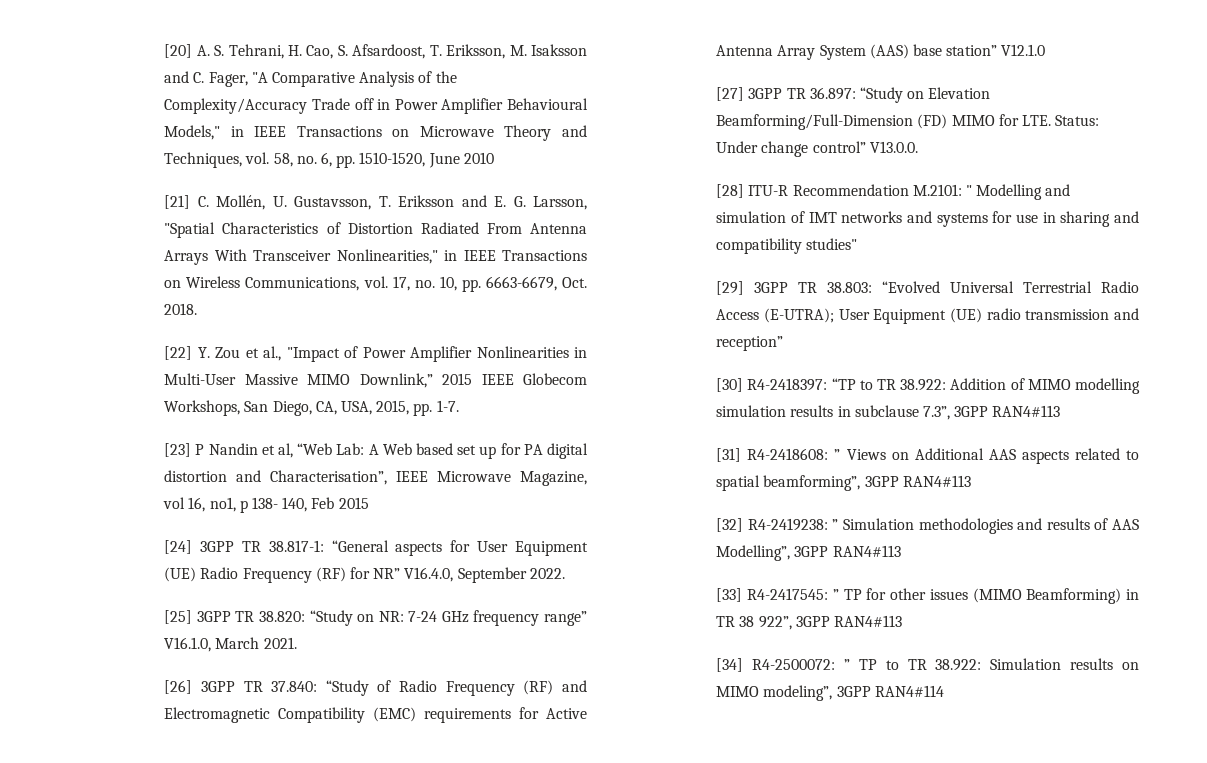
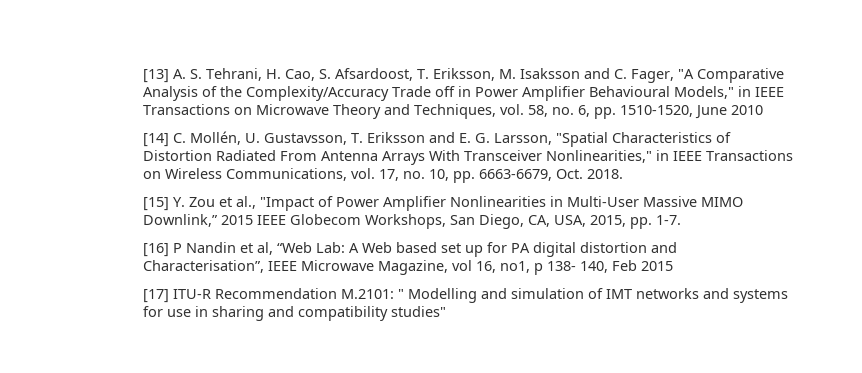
- [20] A. S. Tehrani, H. Cao, S. Afsardoost, T. Eriksson, M. Isaksson and C. Fager, "A Comparative Analysis of the Complexity/Accuracy Trade off in Power Amplifier Behavioural Models," in IEEE Transactions on Microwave Theory and Techniques, vol. 58, no. 6, pp. 1510-1520, June 2010
+ [13] A. S. Tehrani, H. Cao, S. Afsardoost, T. Eriksson, M. Isaksson and C. Fager, "A Comparative Analysis of the Complexity/Accuracy Trade off in Power Amplifier Behavioural Models," in IEEE Transactions on Microwave Theory and Techniques, vol. 58, no. 6, pp. 1510-1520, June 2010
- [21] C. Mollén, U. Gustavsson, T. Eriksson and E. G. Larsson, "Spatial Characteristics of Distortion Radiated From Antenna Arrays With Transceiver Nonlinearities," in IEEE Transactions on Wireless Communications, vol. 17, no. 10, pp. 6663-6679, Oct. 2018.
+ [14] C. Mollén, U. Gustavsson, T. Eriksson and E. G. Larsson, "Spatial Characteristics of Distortion Radiated From Antenna Arrays With Transceiver Nonlinearities," in IEEE Transactions on Wireless Communications, vol. 17, no. 10, pp. 6663-6679, Oct. 2018.
- [22] Y. Zou et al., "Impact of Power Amplifier Nonlinearities in Multi-User Massive MIMO Downlink,” 2015 IEEE Globecom Workshops, San Diego, CA, USA, 2015, pp. 1-7.
+ [15] Y. Zou et al., "Impact of Power Amplifier Nonlinearities in Multi-User Massive MIMO Downlink,” 2015 IEEE Globecom Workshops, San Diego, CA, USA, 2015, pp. 1-7.
- [23] P Nandin et al, “Web Lab: A Web based set up for PA digital distortion and Characterisation”, IEEE Microwave Magazine, vol 16, no1, p 138- 140, Feb 2015
+ [16] P Nandin et al, “Web Lab: A Web based set up for PA digital distortion and Characterisation”, IEEE Microwave Magazine, vol 16, no1, p 138- 140, Feb 2015
- [24] 3GPP TR 38.817-1: “General aspects for User Equipment (UE) Radio Frequency (RF) for NR” V16.4.0, September 2022.
- [25] 3GPP TR 38.820: “Study on NR: 7-24 GHz frequency range” V16.1.0, March 2021.
- [26] 3GPP TR 37.840: “Study of Radio Frequency (RF) and Electromagnetic Compatibility (EMC) requirements for Active Antenna Array System (AAS) base station” V12.1.0
- [27] 3GPP TR 36.897: “Study on Elevation Beamforming/Full-Dimension (FD) MIMO for LTE. Status: Under change control” V13.0.0.
- [28] ITU-R Recommendation M.2101: " Modelling and simulation of IMT networks and systems for use in sharing and compatibility studies"
+ [17] ITU-R Recommendation M.2101: " Modelling and simulation of IMT networks and systems for use in sharing and compatibility studies"
- [29] 3GPP TR 38.803: “Evolved Universal Terrestrial Radio Access (E-UTRA); User Equipment (UE) radio transmission and reception”
- [30] R4-2418397: “TP to TR 38.922: Addition of MIMO modelling simulation results in subclause 7.3”, 3GPP RAN4#113
- [31] R4-2418608: ” Views on Additional AAS aspects related to spatial beamforming”, 3GPP RAN4#113
- [32] R4-2419238: ” Simulation methodologies and results of AAS Modelling”, 3GPP RAN4#113
- [33] R4-2417545: ” TP for other issues (MIMO Beamforming) in TR 38 922”, 3GPP RAN4#113
- [34] R4-2500072: ” TP to TR 38.922: Simulation results on MIMO modeling”, 3GPP RAN4#114

